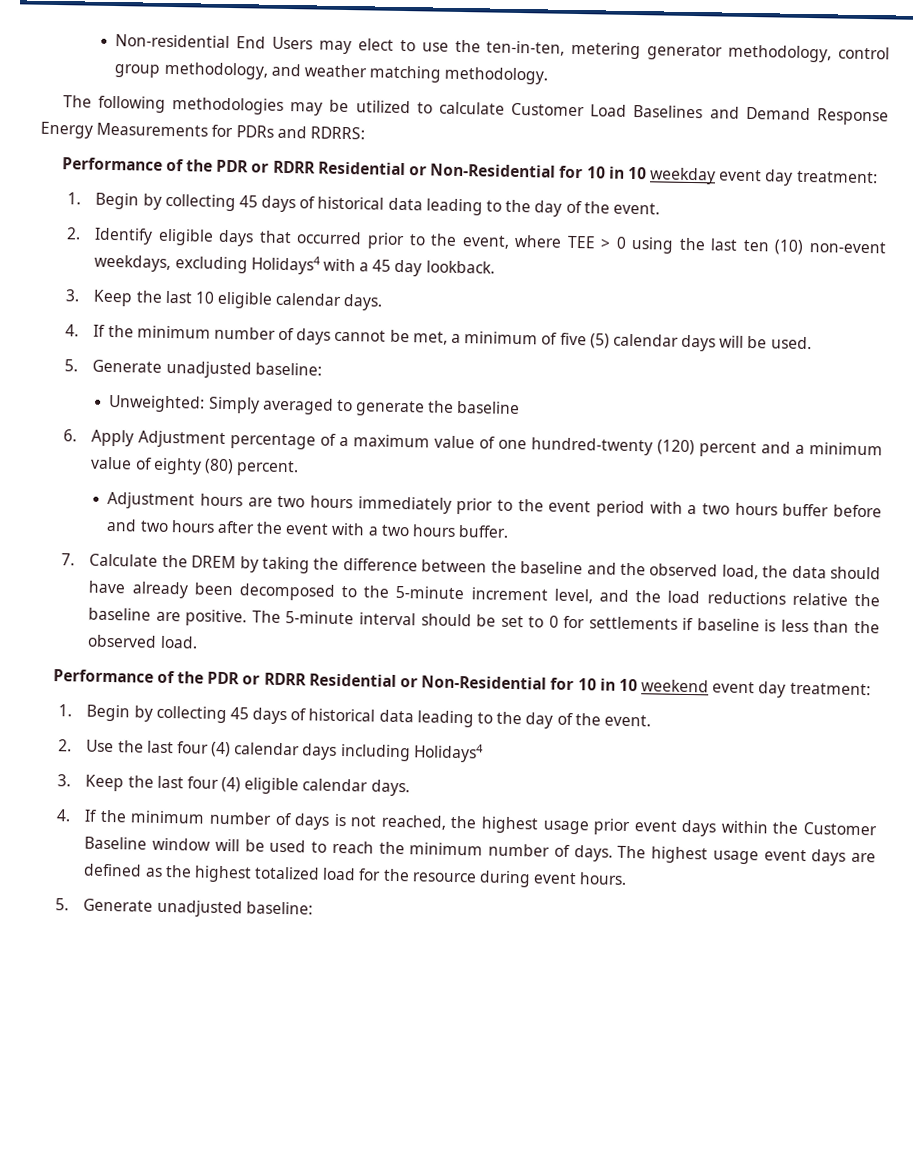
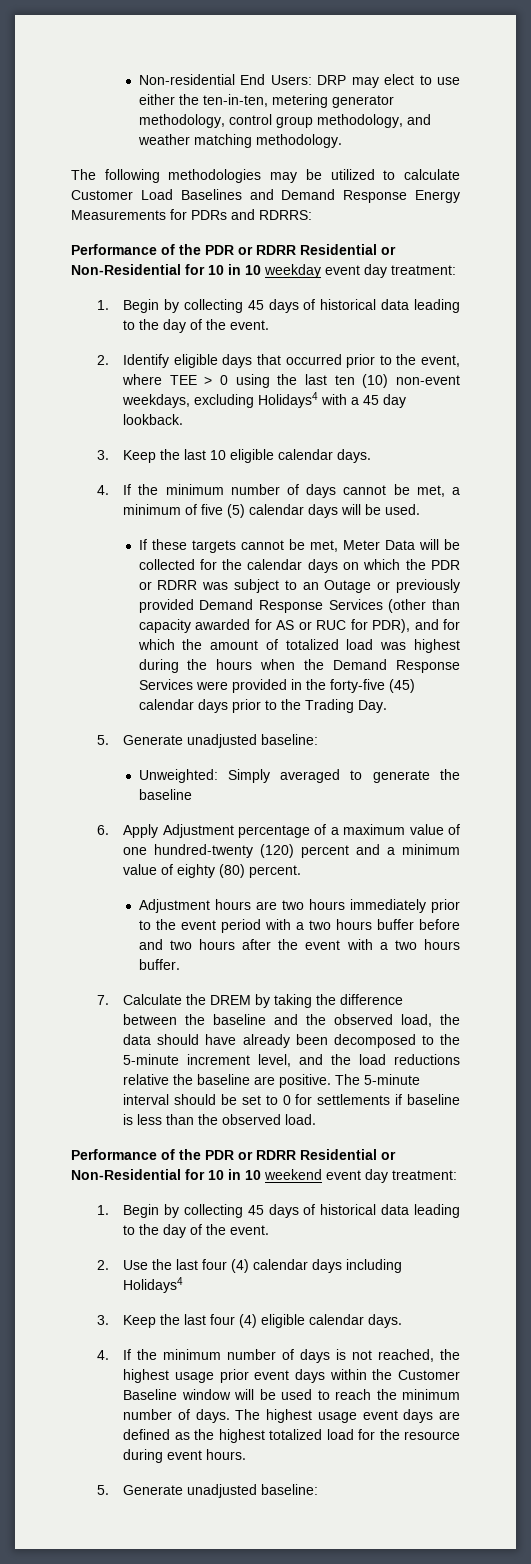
- Non-residential End Users may elect to use the ten-in-ten, metering generator methodology, control group methodology, and weather matching methodology.
+ Non-residential End Users: DRP may elect to use either the ten-in-ten, metering generator methodology, control group methodology, and weather matching methodology.
+ If these targets cannot be met, Meter Data will be collected for the calendar days on which the PDR or RDRR was subject to an Outage or previously provided Demand Response Services (other than capacity awarded for AS or RUC for PDR), and for which the amount of totalized load was highest during the hours when the Demand Response Services were provided in the forty-five (45) calendar days prior to the Trading Day.

